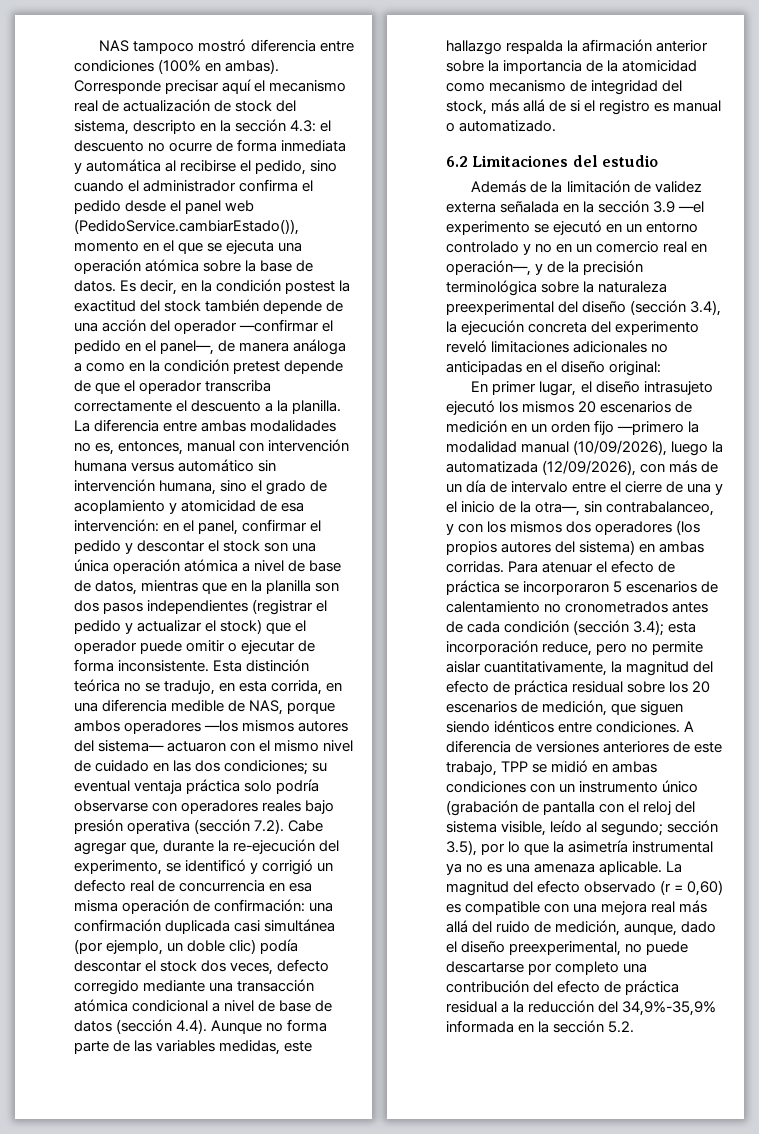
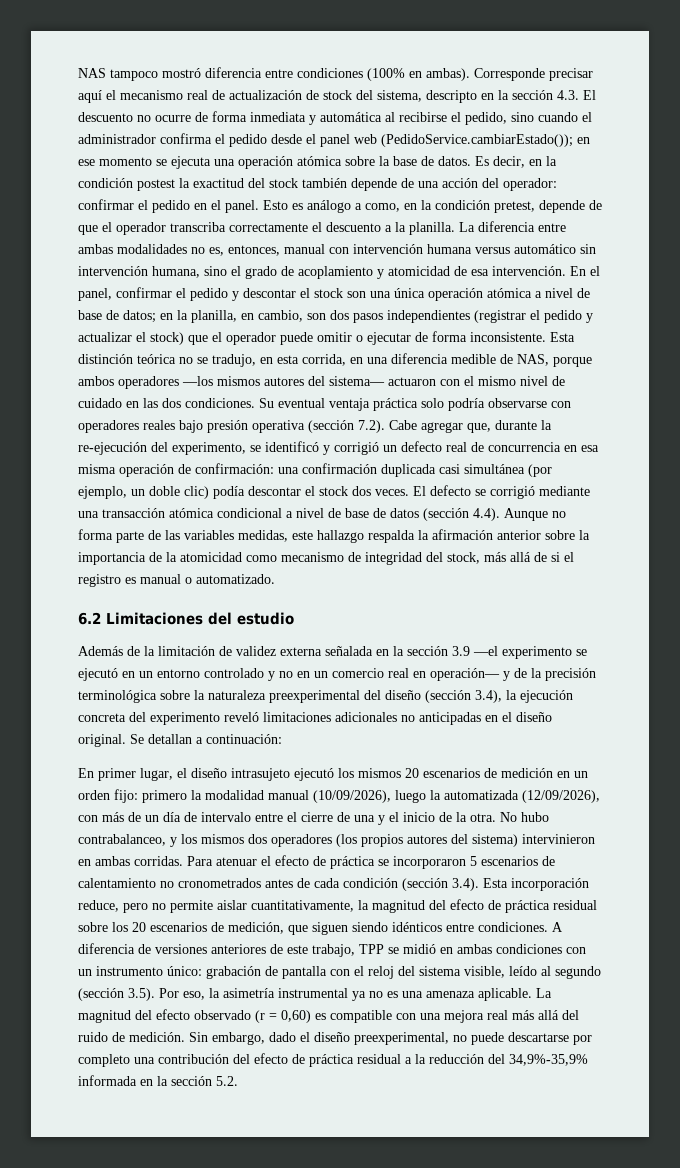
- Corresponde precisar aquí el mecanismo real de actualización de stock del sistema, descripto en la sección 4.3: el descuento no ocurre de forma inmediata y automática al recibirse el pedido, sino cuando el administrador confirma el pedido desde el panel web (PedidoService.cambiarEstado()), momento en el que se ejecuta una operación atómica sobre la base de datos.
+ Corresponde precisar aquí el mecanismo real de actualización de stock del sistema, descripto en la sección 4.3. El descuento no ocurre de forma inmediata y automática al recibirse el pedido, sino cuando el administrador confirma el pedido desde el panel web (PedidoService.cambiarEstado()); en ese momento se ejecuta una operación atómica sobre la base de datos.
- Es decir, en la condición postest la exactitud del stock también depende de una acción del operador —confirmar el pedido en el panel—, de manera análoga a como en la condición pretest depende de que el operador transcriba correctamente el descuento a la planilla.
+ Es decir, en la condición postest la exactitud del stock también depende de una acción del operador: confirmar el pedido en el panel. Esto es análogo a como, en la condición pretest, depende de que el operador transcriba correctamente el descuento a la planilla.
- La diferencia entre ambas modalidades no es, entonces, manual con intervención humana versus automático sin intervención humana, sino el grado de acoplamiento y atomicidad de esa intervención: en el panel, confirmar el pedido y descontar el stock son una única operación atómica a nivel de base de datos, mientras que en la planilla son dos pasos independientes (registrar el pedido y actualizar el stock) que el operador puede omitir o ejecutar de forma inconsistente.
+ La diferencia entre ambas modalidades no es, entonces, manual con intervención humana versus automático sin intervención humana, sino el grado de acoplamiento y atomicidad de esa intervención. En el panel, confirmar el pedido y descontar el stock son una única operación atómica a nivel de base de datos; en la planilla, en cambio, son dos pasos independientes (registrar el pedido y actualizar el stock) que el operador puede omitir o ejecutar de forma inconsistente.
- Esta distinción teórica no se tradujo, en esta corrida, en una diferencia medible de NAS, porque ambos operadores —los mismos autores del sistema— actuaron con el mismo nivel de cuidado en las dos condiciones; su eventual ventaja práctica solo podría observarse con operadores reales bajo presión operativa (sección 7.2). Cabe agregar que, durante la re-ejecución del experimento, se identificó y corrigió un defecto real de concurrencia en esa misma operación de confirmación:
+ Esta distinción teórica no se tradujo, en esta corrida, en una diferencia medible de NAS, porque ambos operadores —los mismos autores del sistema— actuaron con el mismo nivel de cuidado en las dos condiciones. Su eventual ventaja práctica solo podría observarse con operadores reales bajo presión operativa (sección 7.2). Cabe agregar que, durante la re-ejecución del experimento, se identificó y corrigió un defecto real de concurrencia en esa misma operación de confirmación:
- una confirmación duplicada casi simultánea (por ejemplo, un doble clic) podía descontar el stock dos veces, defecto corregido mediante una transacción atómica condicional a nivel de base de datos (sección 4.4). Aunque no forma parte de las variables medidas, este hallazgo respalda la afirmación anterior sobre la importancia de la atomicidad como mecanismo de integridad del stock, más allá de si el registro es manual o automatizado.
+ una confirmación duplicada casi simultánea (por ejemplo, un doble clic) podía descontar el stock dos veces. El defecto se corrigió mediante una transacción atómica condicional a nivel de base de datos (sección 4.4). Aunque no forma parte de las variables medidas, este hallazgo respalda la afirmación anterior sobre la importancia de la atomicidad como mecanismo de integridad del stock, más allá de si el registro es manual o automatizado.
- Además de la limitación de validez externa señalada en la sección 3.9 —el experimento se ejecutó en un entorno controlado y no en un comercio real en operación—, y de la precisión terminológica sobre la naturaleza preexperimental del diseño (sección 3.4), la ejecución concreta del experimento reveló limitaciones adicionales no anticipadas en el diseño original:
+ Además de la limitación de validez externa señalada en la sección 3.9 —el experimento se ejecutó en un entorno controlado y no en un comercio real en operación— y de la precisión terminológica sobre la naturaleza preexperimental del diseño (sección 3.4), la ejecución concreta del experimento reveló limitaciones adicionales no anticipadas en el diseño original. Se detallan a continuación:
- En primer lugar, el diseño intrasujeto ejecutó los mismos 20 escenarios de medición en un orden fijo —primero la modalidad manual (10/09/2026), luego la automatizada (12/09/2026), con más de un día de intervalo entre el cierre de una y el inicio de la otra—, sin contrabalanceo, y con los mismos dos operadores (los propios autores del sistema) en ambas corridas.
+ En primer lugar, el diseño intrasujeto ejecutó los mismos 20 escenarios de medición en un orden fijo: primero la modalidad manual (10/09/2026), luego la automatizada (12/09/2026), con más de un día de intervalo entre el cierre de una y el inicio de la otra. No hubo contrabalanceo, y los mismos dos operadores (los propios autores del sistema) intervinieron en ambas corridas.
- Para atenuar el efecto de práctica se incorporaron 5 escenarios de calentamiento no cronometrados antes de cada condición (sección 3.4); esta incorporación reduce, pero no permite aislar cuantitativamente, la magnitud del efecto de práctica residual sobre los 20 escenarios de medición, que siguen siendo idénticos entre condiciones.
+ Para atenuar el efecto de práctica se incorporaron 5 escenarios de calentamiento no cronometrados antes de cada condición (sección 3.4). Esta incorporación reduce, pero no permite aislar cuantitativamente, la magnitud del efecto de práctica residual sobre los 20 escenarios de medición, que siguen siendo idénticos entre condiciones.
- A diferencia de versiones anteriores de este trabajo, TPP se midió en ambas condiciones con un instrumento único (grabación de pantalla con el reloj del sistema visible, leído al segundo; sección 3.5), por lo que la asimetría instrumental ya no es una amenaza aplicable.
+ A diferencia de versiones anteriores de este trabajo, TPP se midió en ambas condiciones con un instrumento único: grabación de pantalla con el reloj del sistema visible, leído al segundo (sección 3.5). Por eso, la asimetría instrumental ya no es una amenaza aplicable.
- La magnitud del efecto observado (r = 0,60) es compatible con una mejora real más allá del ruido de medición, aunque, dado el diseño preexperimental, no puede descartarse por completo una contribución del efecto de práctica residual a la reducción del 34,9%-35,9% informada en la sección 5.2.
+ La magnitud del efecto observado (r = 0,60) es compatible con una mejora real más allá del ruido de medición. Sin embargo, dado el diseño preexperimental, no puede descartarse por completo una contribución del efecto de práctica residual a la reducción del 34,9%-35,9% informada en la sección 5.2.

